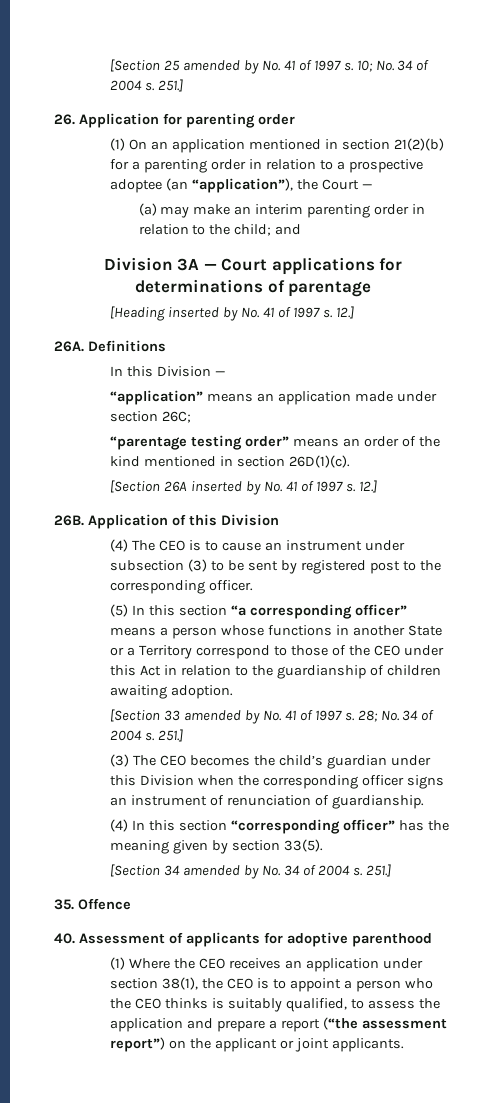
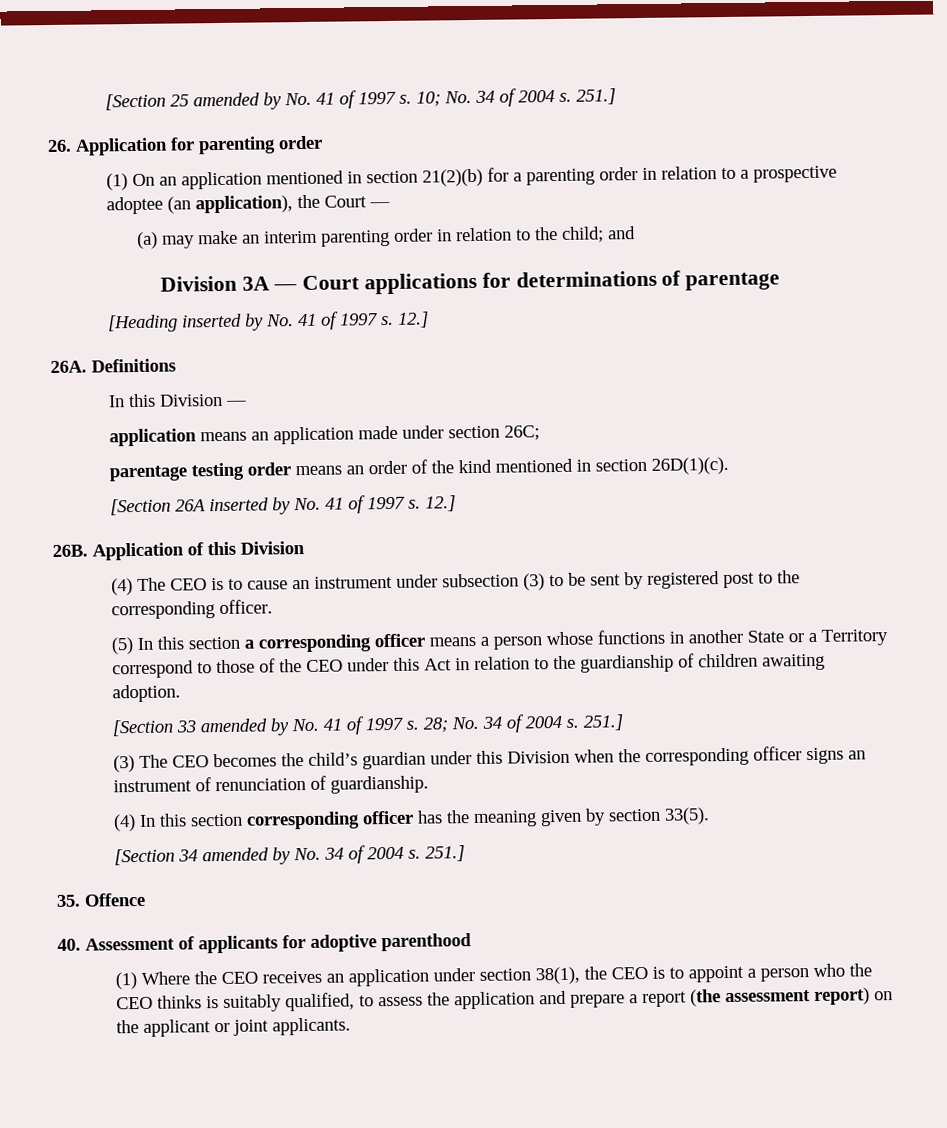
- (1) On an application mentioned in section 21(2)(b) for a parenting order in relation to a prospective adoptee (an “application”), the Court —
+ (1) On an application mentioned in section 21(2)(b) for a parenting order in relation to a prospective adoptee (an application), the Court —
- “application” means an application made under section 26C;
+ application means an application made under section 26C;
- “parentage testing order” means an order of the kind mentioned in section 26D(1)(c).
+ parentage testing order means an order of the kind mentioned in section 26D(1)(c).
- (5) In this section “a corresponding officer” means a person whose functions in another State or a Territory correspond to those of the CEO under this Act in relation to the guardianship of children awaiting adoption.
+ (5) In this section a corresponding officer means a person whose functions in another State or a Territory correspond to those of the CEO under this Act in relation to the guardianship of children awaiting adoption.
- (4) In this section “corresponding officer” has the meaning given by section 33(5).
+ (4) In this section corresponding officer has the meaning given by section 33(5).
- (1) Where the CEO receives an application under section 38(1), the CEO is to appoint a person who the CEO thinks is suitably qualified, to assess the application and prepare a report (“the assessment report”) on the applicant or joint applicants.
+ (1) Where the CEO receives an application under section 38(1), the CEO is to appoint a person who the CEO thinks is suitably qualified, to assess the application and prepare a report (the assessment report) on the applicant or joint applicants.

